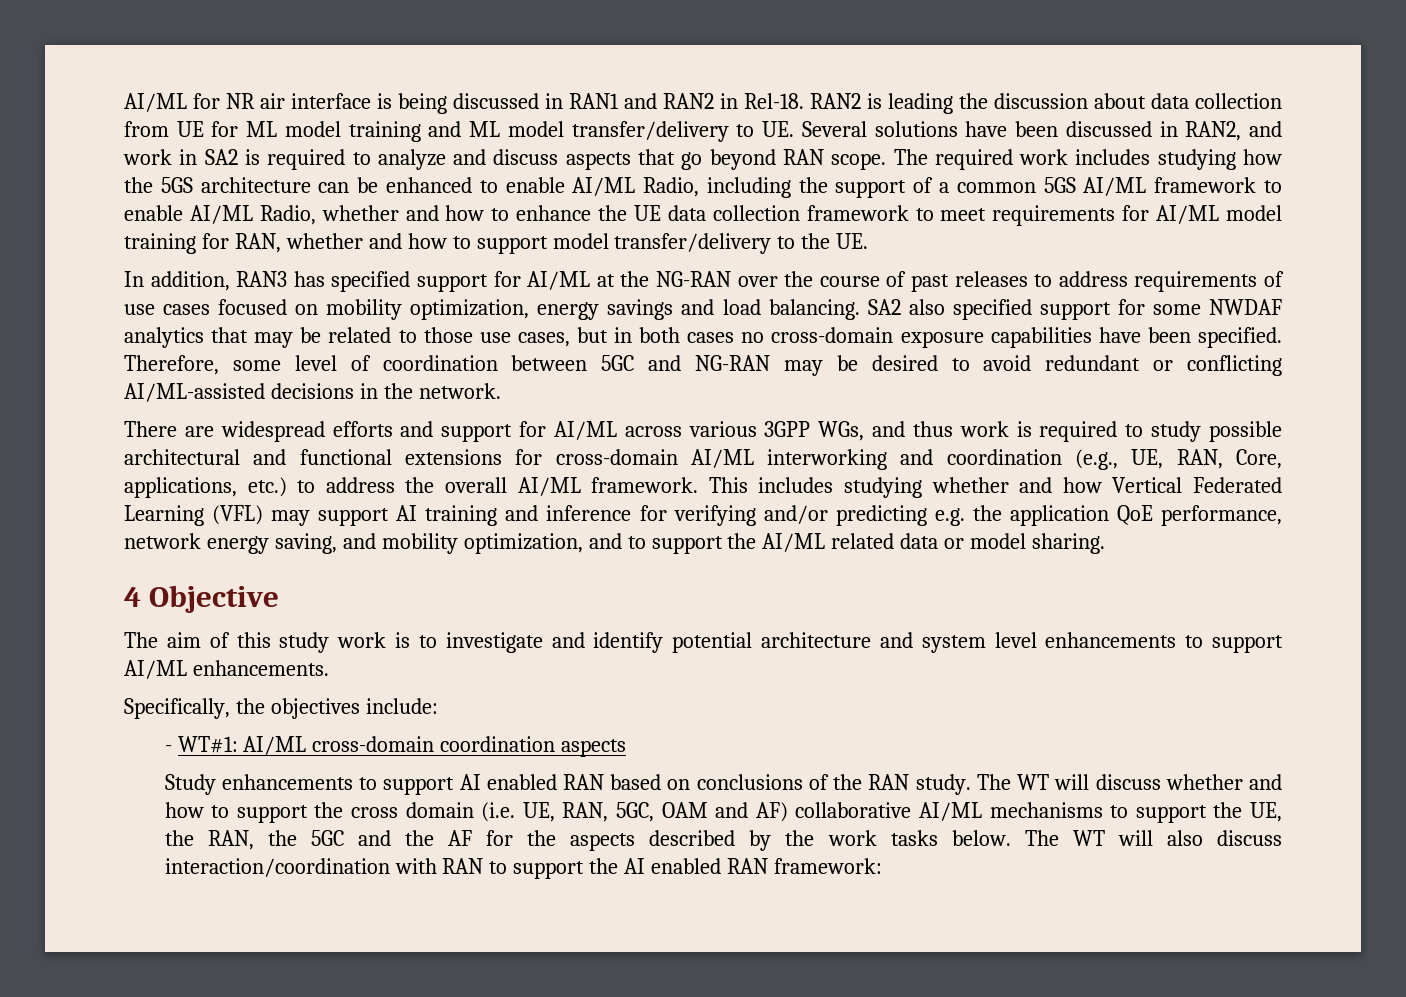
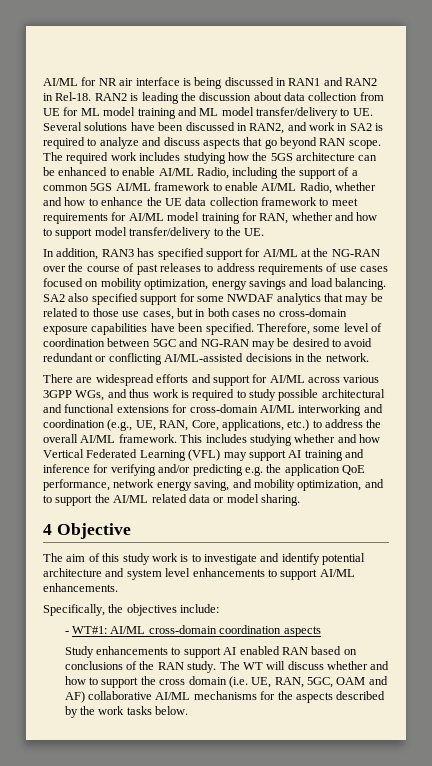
- The WT will discuss whether and how to support the cross domain (i.e. UE, RAN, 5GC, OAM and AF) collaborative AI/ML mechanisms to support the UE, the RAN, the 5GC and the AF for the aspects described by the work tasks below. The WT will also discuss interaction/coordination with RAN to support the AI enabled RAN framework:
+ The WT will discuss whether and how to support the cross domain (i.e. UE, RAN, 5GC, OAM and AF) collaborative AI/ML mechanisms for the aspects described by the work tasks below.

